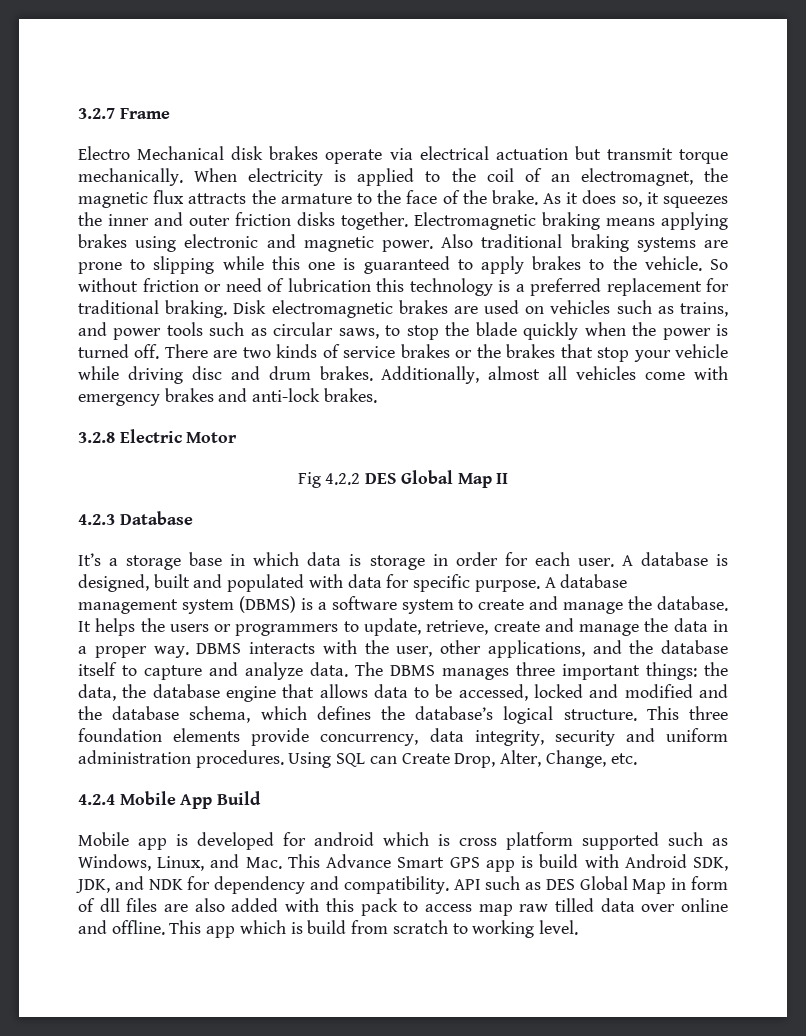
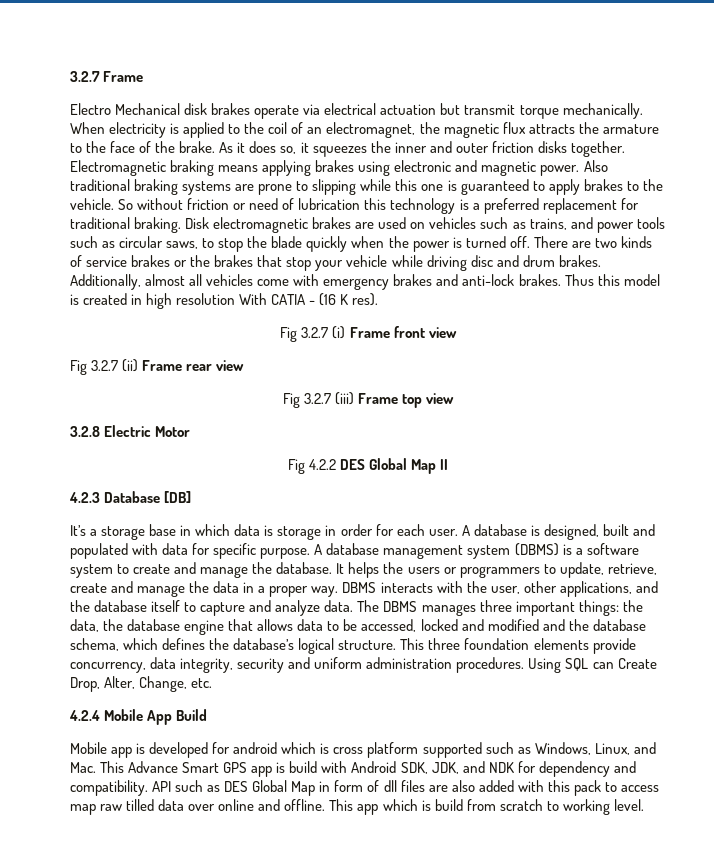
+ Thus this model is created in high resolution With CATIA - (16 K res).
+ Fig 3.2.7 (i) Frame front view
+ Fig 3.2.7 (ii) Frame rear view
+ Fig 3.2.7 (iii) Frame top view
- 4.2.3 Database
+ 4.2.3 Database [DB]

